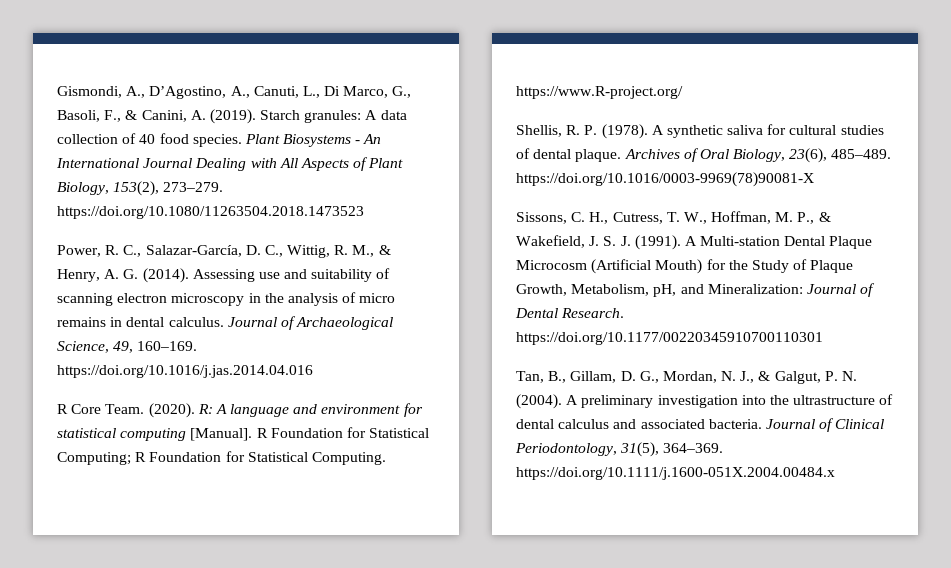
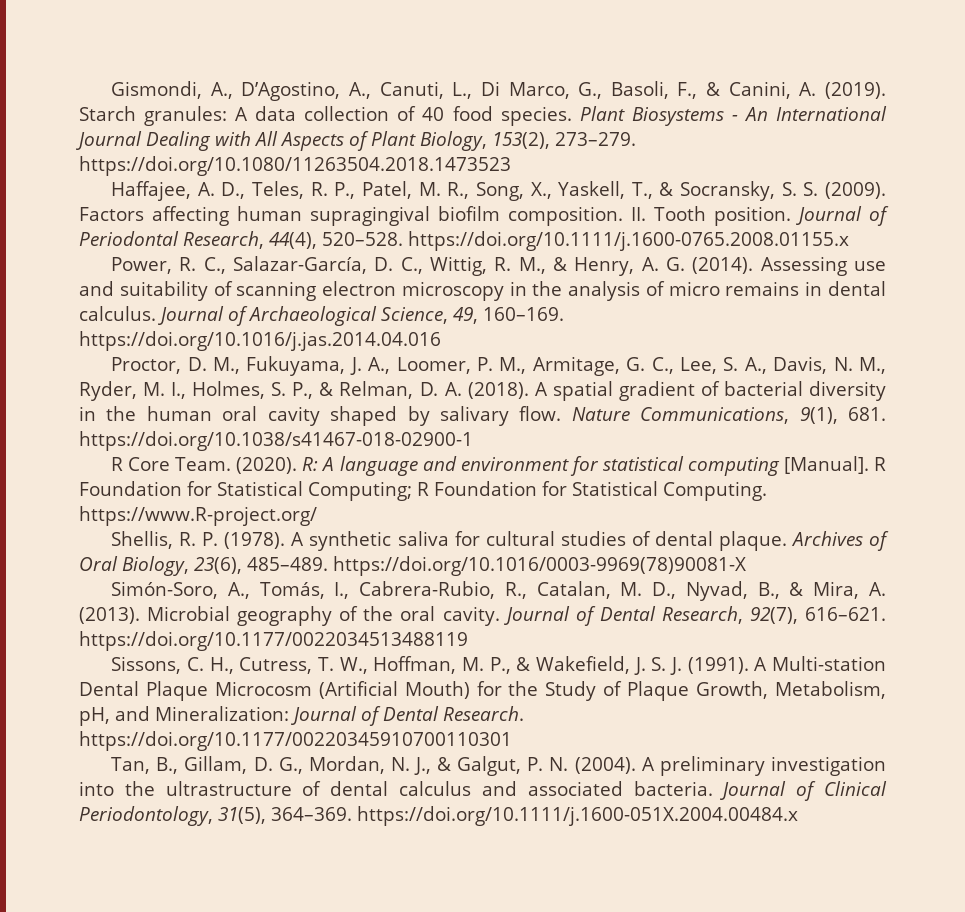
+ Haffajee, A. D., Teles, R. P., Patel, M. R., Song, X., Yaskell, T., & Socransky, S. S. (2009). Factors affecting human supragingival biofilm composition. II. Tooth position. Journal of Periodontal Research, 44(4), 520–528. https://doi.org/10.1111/j.1600-0765.2008.01155.x
+ Proctor, D. M., Fukuyama, J. A., Loomer, P. M., Armitage, G. C., Lee, S. A., Davis, N. M., Ryder, M. I., Holmes, S. P., & Relman, D. A. (2018). A spatial gradient of bacterial diversity in the human oral cavity shaped by salivary flow. Nature Communications, 9(1), 681. https://doi.org/10.1038/s41467-018-02900-1
+ Simón-Soro, A., Tomás, I., Cabrera-Rubio, R., Catalan, M. D., Nyvad, B., & Mira, A. (2013). Microbial geography of the oral cavity. Journal of Dental Research, 92(7), 616–621. https://doi.org/10.1177/0022034513488119

